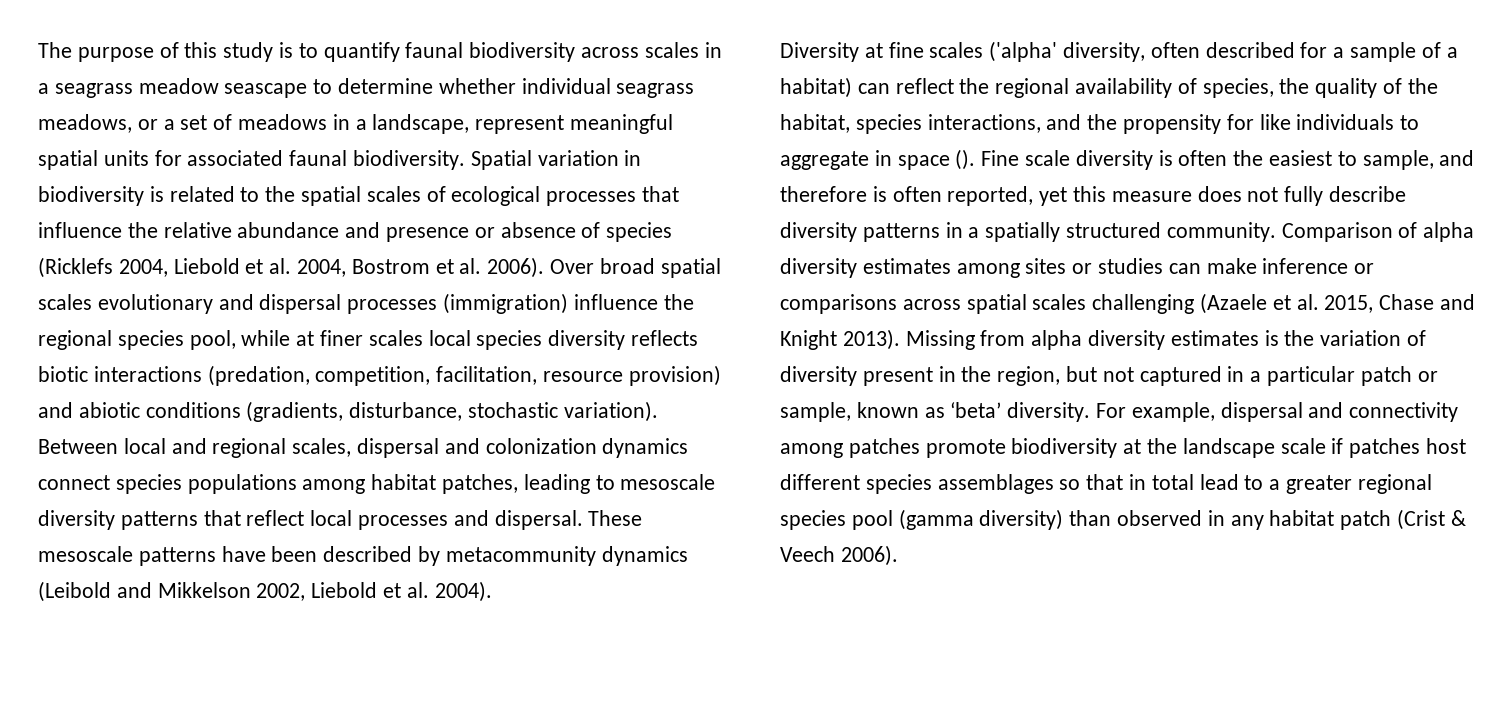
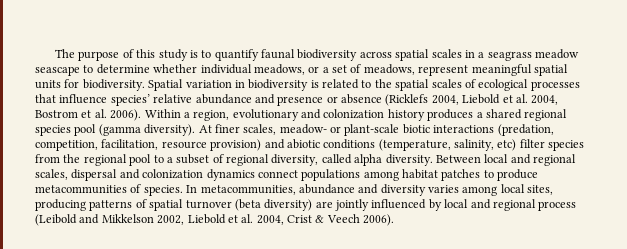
- The purpose of this study is to quantify faunal biodiversity across scales in a seagrass meadow seascape to determine whether individual seagrass meadows, or a set of meadows in a landscape, represent meaningful spatial units for associated faunal biodiversity.
+ The purpose of this study is to quantify faunal biodiversity across spatial scales in a seagrass meadow seascape to determine whether individual meadows, or a set of meadows, represent meaningful spatial units for biodiversity.
- Spatial variation in biodiversity is related to the spatial scales of ecological processes that influence the relative abundance and presence or absence of species (Ricklefs 2004, Liebold et al. 2004, Bostrom et al. 2006).
+ Spatial variation in biodiversity is related to the spatial scales of ecological processes that influence species’ relative abundance and presence or absence (Ricklefs 2004, Liebold et al. 2004, Bostrom et al. 2006).
- Over broad spatial scales evolutionary and dispersal processes (immigration) influence the regional species pool, while at finer scales local species diversity reflects biotic interactions (predation, competition, facilitation, resource provision) and abiotic conditions (gradients, disturbance, stochastic variation).
+ Within a region, evolutionary and colonization history produces a shared regional species pool (gamma diversity). At finer scales, meadow- or plant-scale biotic interactions (predation, competition, facilitation, resource provision) and abiotic conditions (temperature, salinity, etc) filter species from the regional pool to a subset of regional diversity, called alpha diversity.
- Between local and regional scales, dispersal and colonization dynamics connect species populations among habitat patches, leading to mesoscale diversity patterns that reflect local processes and dispersal. These mesoscale patterns have been described by metacommunity dynamics (Leibold and Mikkelson 2002, Liebold et al. 2004).
- Diversity at fine scales ('alpha' diversity, often described for a sample of a habitat) can reflect the regional availability of species, the quality of the habitat, species interactions, and the propensity for like individuals to aggregate in space (). Fine scale diversity is often the easiest to sample, and therefore is often reported, yet this measure does not fully describe diversity patterns in a spatially structured community. Comparison of alpha diversity estimates among sites or studies can make inference or comparisons across spatial scales challenging (Azaele et al. 2015, Chase and Knight 2013). Missing from alpha diversity estimates is the variation of diversity present in the region, but not captured in a particular patch or sample, known as ‘beta’ diversity. For example, dispersal and connectivity among patches promote biodiversity at the landscape scale if patches host different species assemblages so that in total lead to a greater regional species pool (gamma diversity) than observed in any habitat patch (Crist & Veech 2006).
+ Between local and regional scales, dispersal and colonization dynamics connect populations among habitat patches to produce metacommunities of species. In metacommunities, abundance and diversity varies among local sites, producing patterns of spatial turnover (beta diversity) are jointly influenced by local and regional process (Leibold and Mikkelson 2002, Liebold et al. 2004, Crist & Veech 2006).

